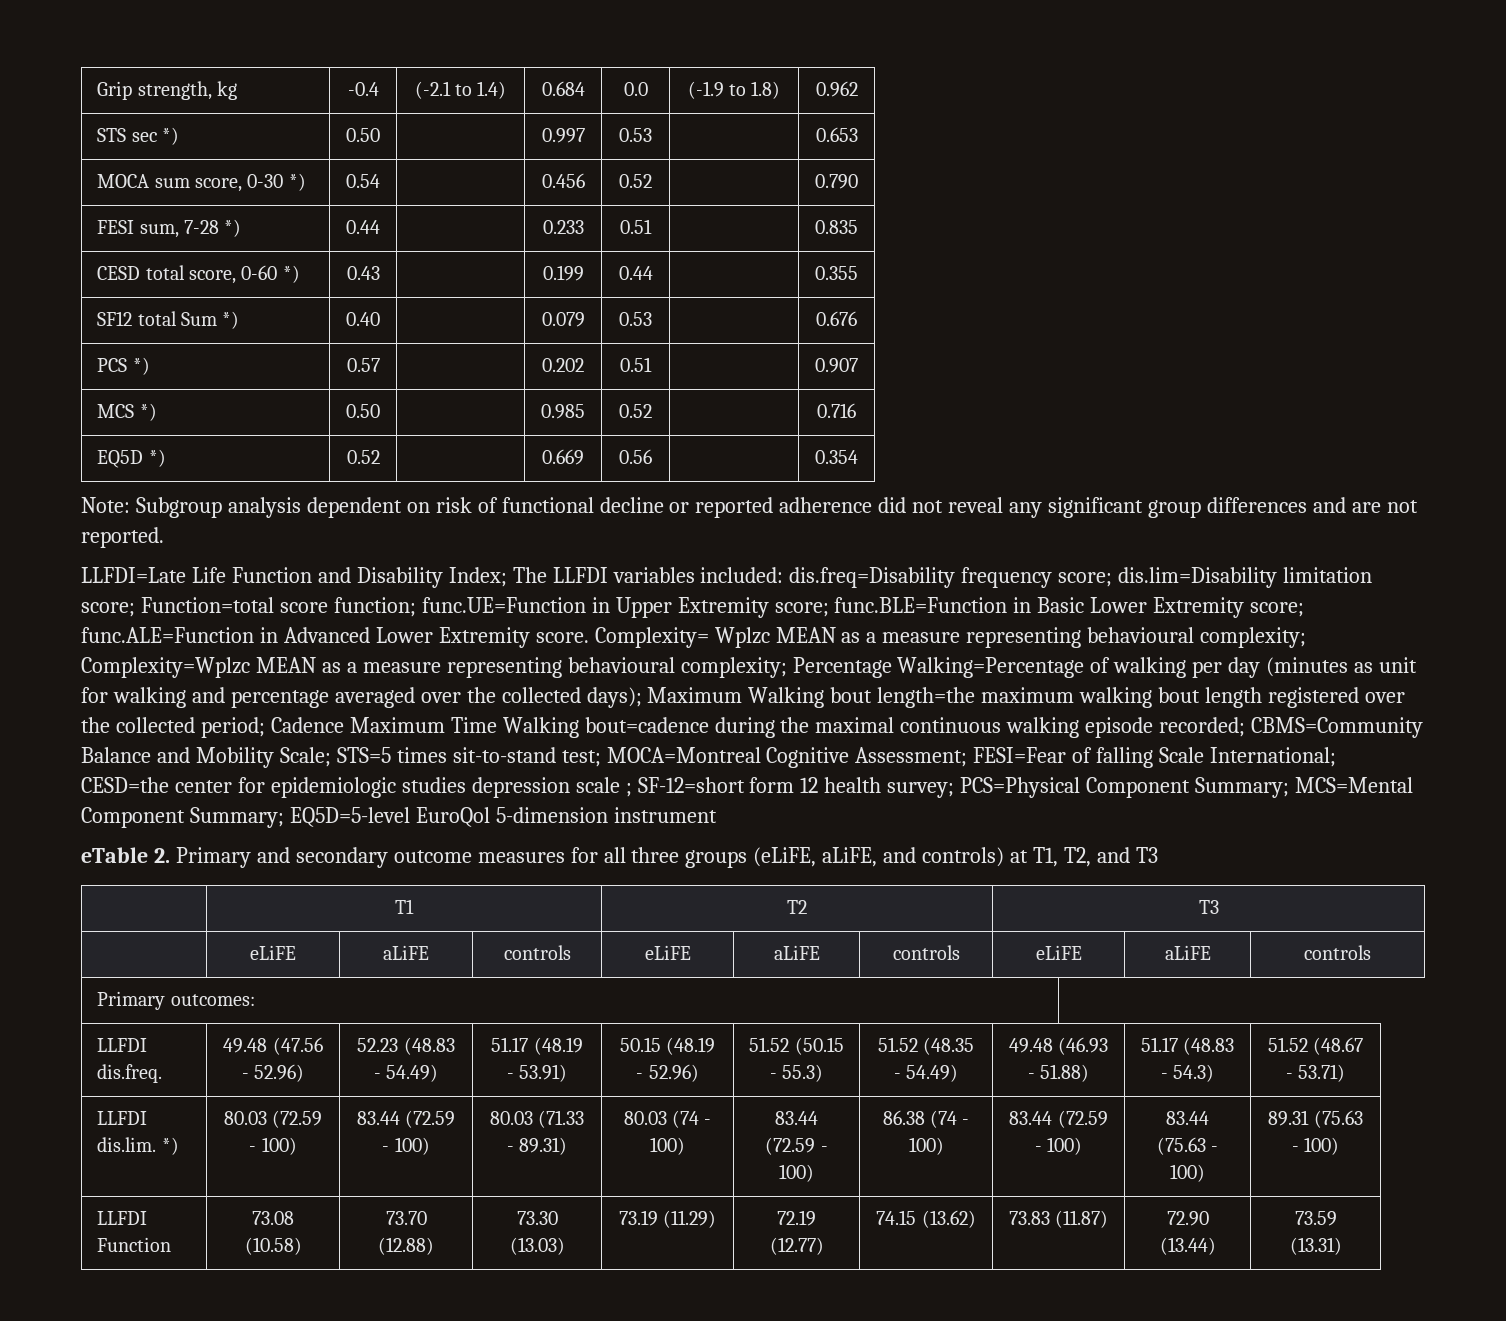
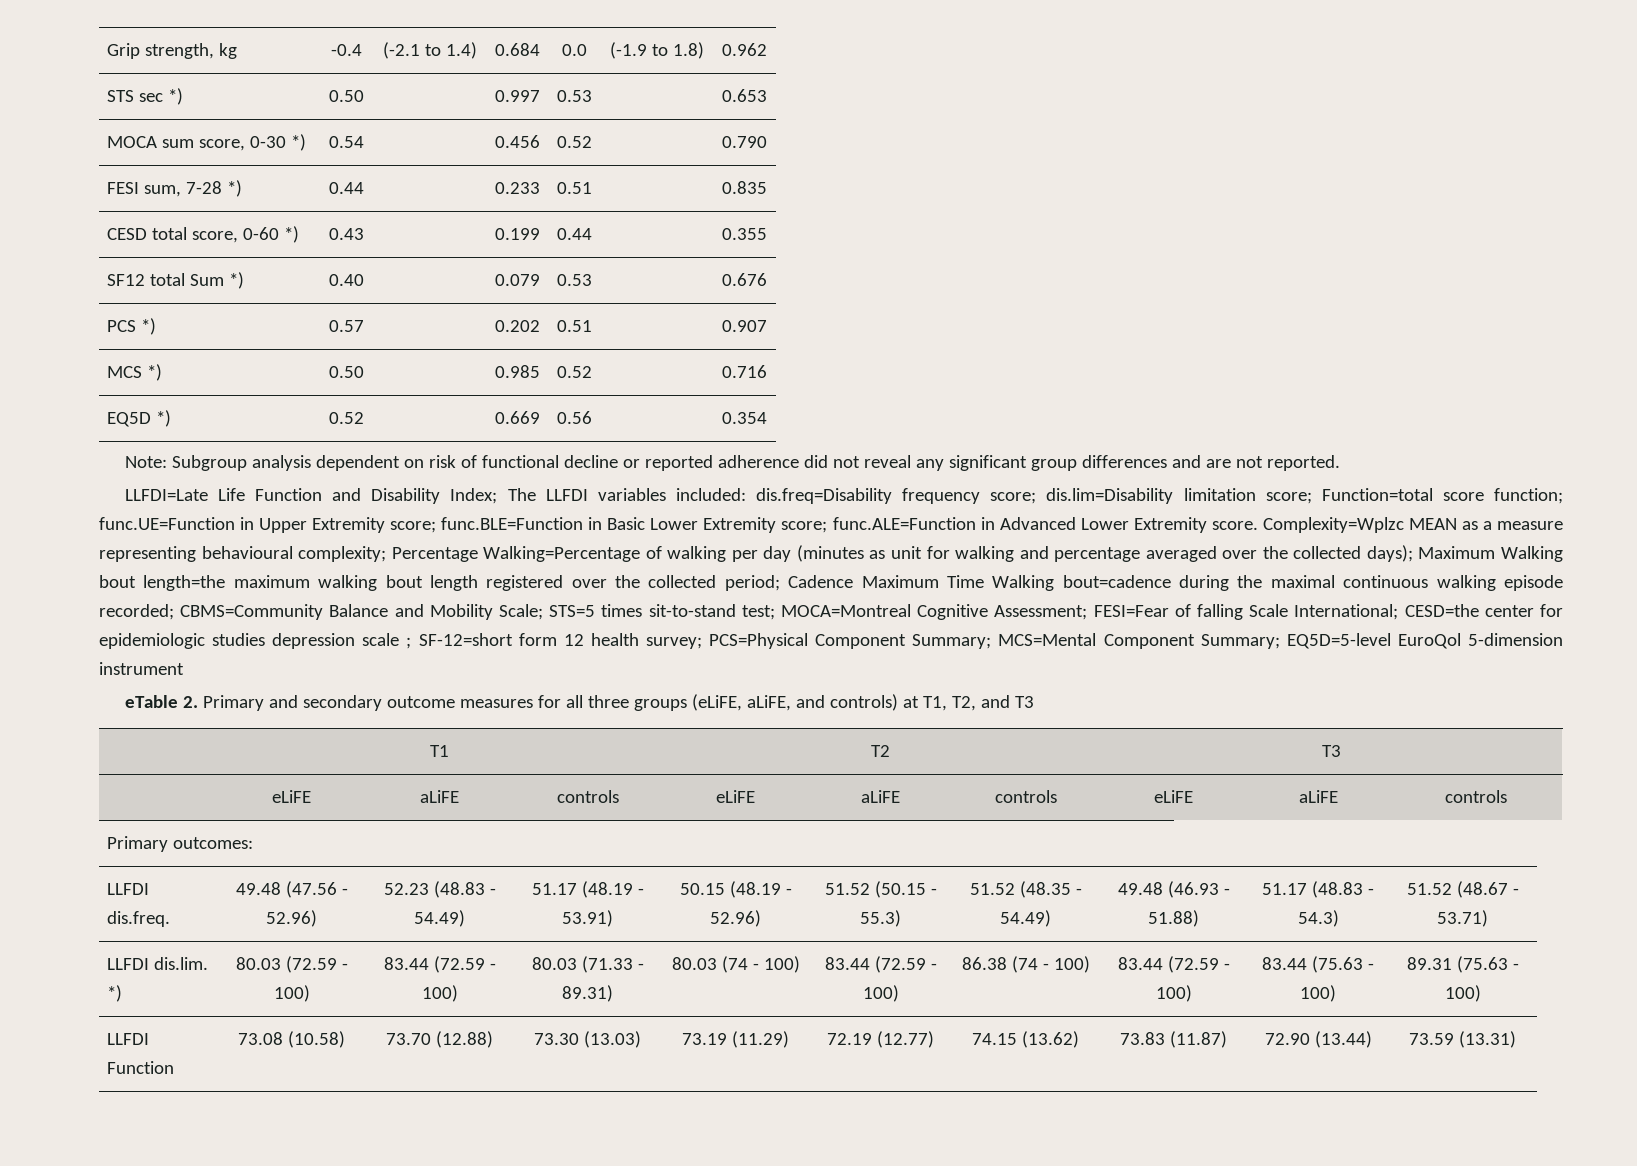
- Complexity= Wplzc MEAN as a measure representing behavioural complexity;

